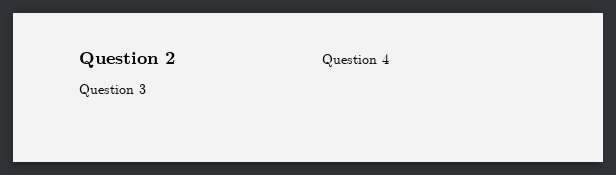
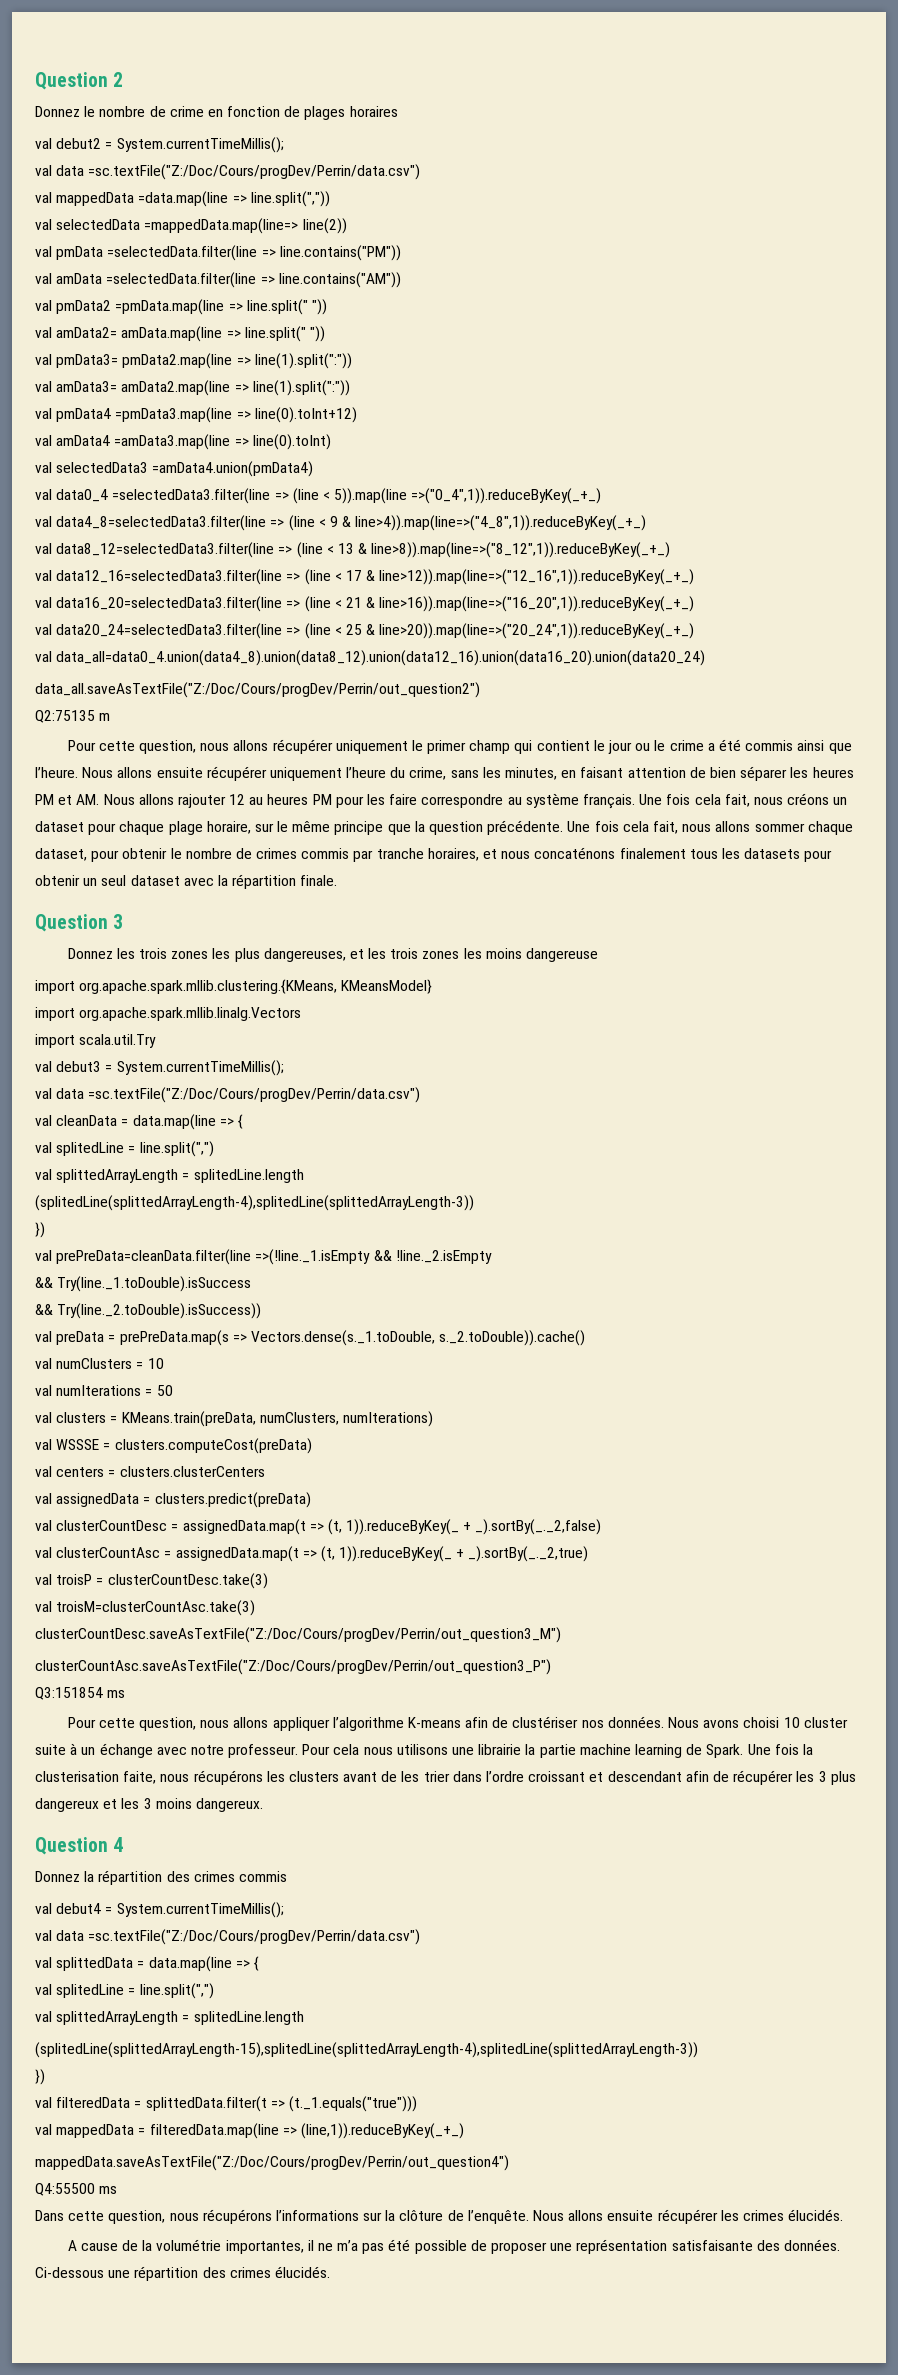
+ Donnez le nombre de crime en fonction de plages horaires
+ val debut2 = System.currentTimeMillis();
+ val data =sc.textFile("Z:/Doc/Cours/progDev/Perrin/data.csv")
+ val mappedData =data.map(line => line.split(","))
+ val selectedData =mappedData.map(line=> line(2))
+ val pmData =selectedData.filter(line => line.contains("PM"))
+ val amData =selectedData.filter(line => line.contains("AM"))
+ val pmData2 =pmData.map(line => line.split(" "))
+ val amData2= amData.map(line => line.split(" "))
+ val pmData3= pmData2.map(line => line(1).split(":"))
+ val amData3= amData2.map(line => line(1).split(":"))
+ val pmData4 =pmData3.map(line => line(0).toInt+12)
+ val amData4 =amData3.map(line => line(0).toInt)
+ val selectedData3 =amData4.union(pmData4)
+ val data0_4 =selectedData3.filter(line => (line < 5)).map(line =>("0_4",1)).reduceByKey(_+_)
+ val data4_8=selectedData3.filter(line => (line < 9 & line>4)).map(line=>("4_8",1)).reduceByKey(_+_)
+ val data8_12=selectedData3.filter(line => (line < 13 & line>8)).map(line=>("8_12",1)).reduceByKey(_+_)
+ val data12_16=selectedData3.filter(line => (line < 17 & line>12)).map(line=>("12_16",1)).reduceByKey(_+_)
+ val data16_20=selectedData3.filter(line => (line < 21 & line>16)).map(line=>("16_20",1)).reduceByKey(_+_)
+ val data20_24=selectedData3.filter(line => (line < 25 & line>20)).map(line=>("20_24",1)).reduceByKey(_+_)
+ val data_all=data0_4.union(data4_8).union(data8_12).union(data12_16).union(data16_20).union(data20_24)
+ data_all.saveAsTextFile("Z:/Doc/Cours/progDev/Perrin/out_question2")
+ Q2:75135 m
+ Pour cette question, nous allons récupérer uniquement le primer champ qui contient le jour ou le crime a été commis ainsi que l’heure. Nous allons ensuite récupérer uniquement l’heure du crime, sans les minutes, en faisant attention de bien séparer les heures PM et AM. Nous allons rajouter 12 au heures PM pour les faire correspondre au système français. Une fois cela fait, nous créons un dataset pour chaque plage horaire, sur le même principe que la question précédente. Une fois cela fait, nous allons sommer chaque dataset, pour obtenir le nombre de crimes commis par tranche horaires, et nous concaténons finalement tous les datasets pour obtenir un seul dataset avec la répartition finale.
  Question 3
+ Donnez les trois zones les plus dangereuses, et les trois zones les moins dangereuse
+ import org.apache.spark.mllib.clustering.{KMeans, KMeansModel}
+ import org.apache.spark.mllib.linalg.Vectors
+ import scala.util.Try
+ val debut3 = System.currentTimeMillis();
+ val data =sc.textFile("Z:/Doc/Cours/progDev/Perrin/data.csv")
+ val cleanData = data.map(line => {
+ val splitedLine = line.split(",")
+ val splittedArrayLength = splitedLine.length
+ (splitedLine(splittedArrayLength-4),splitedLine(splittedArrayLength-3))
+ })
+ val prePreData=cleanData.filter(line =>(!line._1.isEmpty && !line._2.isEmpty
+ && Try(line._1.toDouble).isSuccess
+ && Try(line._2.toDouble).isSuccess))
+ val preData = prePreData.map(s => Vectors.dense(s._1.toDouble, s._2.toDouble)).cache()
+ val numClusters = 10
+ val numIterations = 50
+ val clusters = KMeans.train(preData, numClusters, numIterations)
+ val WSSSE = clusters.computeCost(preData)
+ val centers = clusters.clusterCenters
+ val assignedData = clusters.predict(preData)
+ val clusterCountDesc = assignedData.map(t => (t, 1)).reduceByKey(_ + _).sortBy(_._2,false)
+ val clusterCountAsc = assignedData.map(t => (t, 1)).reduceByKey(_ + _).sortBy(_._2,true)
+ val troisP = clusterCountDesc.take(3)
+ val troisM=clusterCountAsc.take(3)
+ clusterCountDesc.saveAsTextFile("Z:/Doc/Cours/progDev/Perrin/out_question3_M")
+ clusterCountAsc.saveAsTextFile("Z:/Doc/Cours/progDev/Perrin/out_question3_P")
+ Q3:151854 ms
+ Pour cette question, nous allons appliquer l’algorithme K-means afin de clustériser nos données. Nous avons choisi 10 cluster suite à un échange avec notre professeur. Pour cela nous utilisons une librairie la partie machine learning de Spark. Une fois la clusterisation faite, nous récupérons les clusters avant de les trier dans l’ordre croissant et descendant afin de récupérer les 3 plus dangereux et les 3 moins dangereux.
  Question 4
+ Donnez la répartition des crimes commis
+ val debut4 = System.currentTimeMillis();
+ val data =sc.textFile("Z:/Doc/Cours/progDev/Perrin/data.csv")
+ val splittedData = data.map(line => {
+ val splitedLine = line.split(",")
+ val splittedArrayLength = splitedLine.length
+ (splitedLine(splittedArrayLength-15),splitedLine(splittedArrayLength-4),splitedLine(splittedArrayLength-3))
+ })
+ val filteredData = splittedData.filter(t => (t._1.equals("true")))
+ val mappedData = filteredData.map(line => (line,1)).reduceByKey(_+_)
+ mappedData.saveAsTextFile("Z:/Doc/Cours/progDev/Perrin/out_question4")
+ Q4:55500 ms
+ Dans cette question, nous récupérons l’informations sur la clôture de l’enquête. Nous allons ensuite récupérer les crimes élucidés.
+ A cause de la volumétrie importantes, il ne m’a pas été possible de proposer une représentation satisfaisante des données. Ci-dessous une répartition des crimes élucidés.

